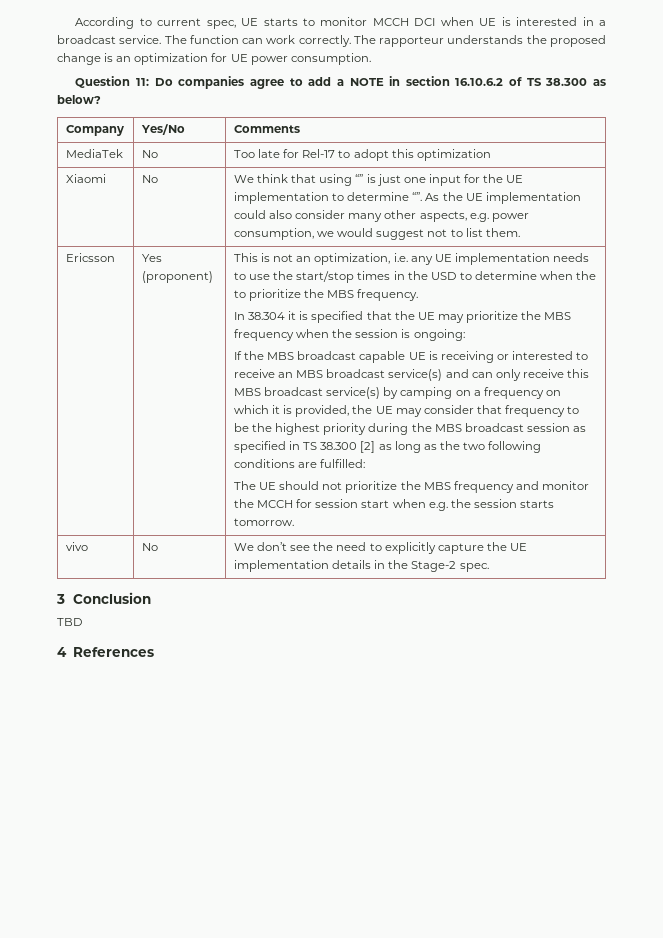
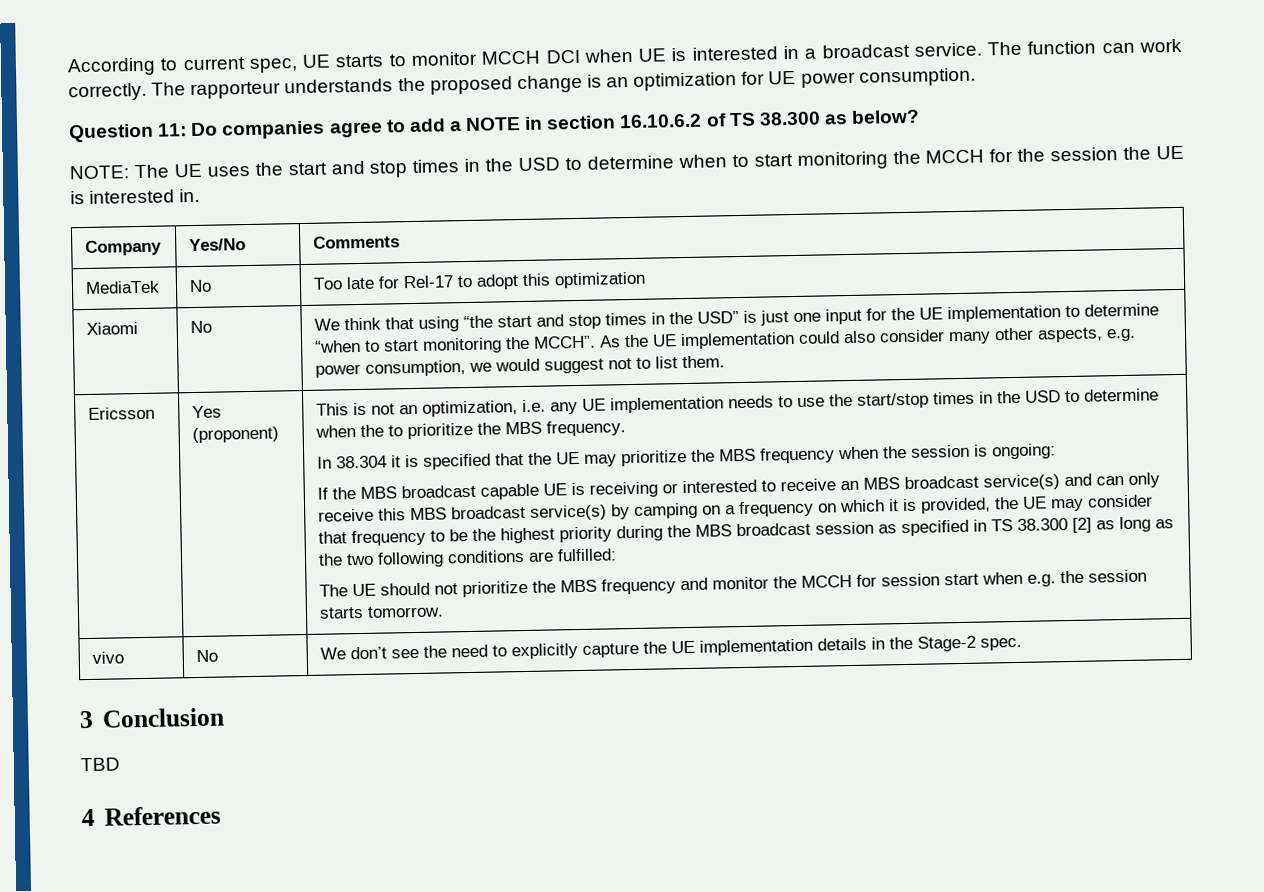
+ NOTE: The UE uses the start and stop times in the USD to determine when to start monitoring the MCCH for the session the UE is interested in.
- We think that using “” is just one input for the UE implementation to determine “”.
+ We think that using “the start and stop times in the USD” is just one input for the UE implementation to determine “when to start monitoring the MCCH”.

